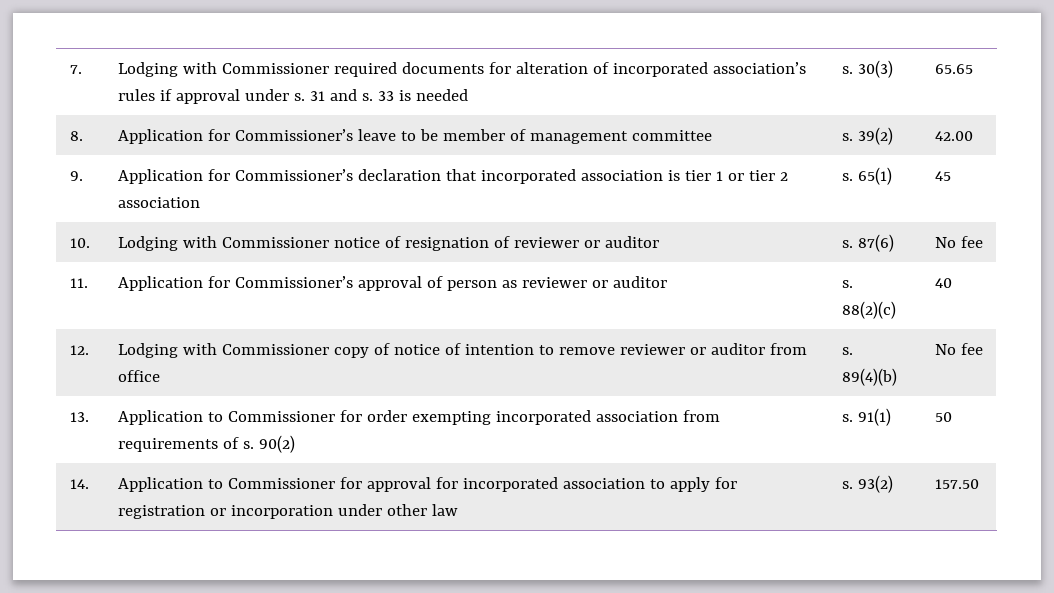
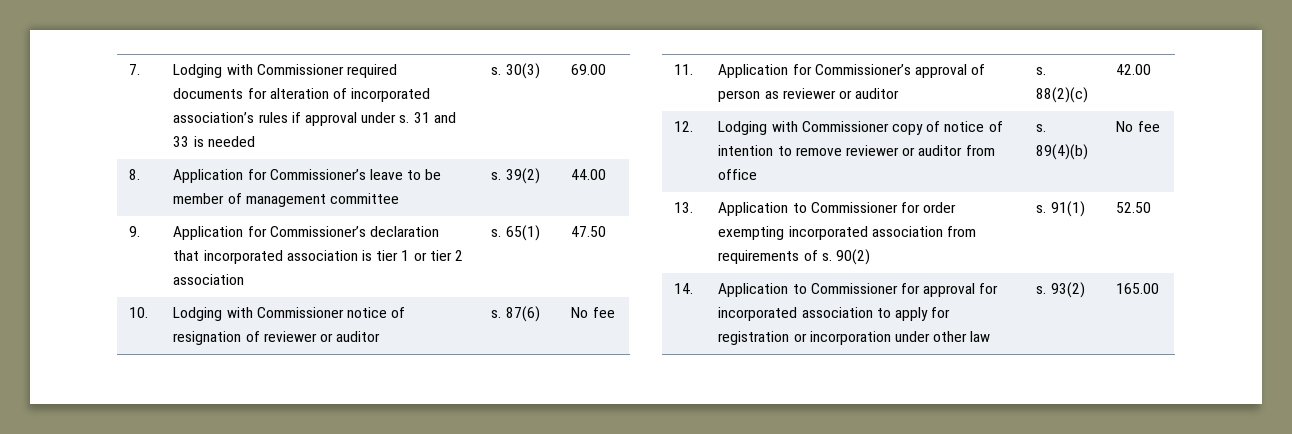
- 7. | Lodging with Commissioner required documents for alteration of incorporated association’s rules if approval under s. 31 and s. 33 is needed | s. 30(3) | 65.65
+ 7. | Lodging with Commissioner required documents for alteration of incorporated association’s rules if approval under s. 31 and 33 is needed | s. 30(3) | 69.00
- 8. | Application for Commissioner’s leave to be member of management committee | s. 39(2) | 42.00
+ 8. | Application for Commissioner’s leave to be member of management committee | s. 39(2) | 44.00
- 9. | Application for Commissioner’s declaration that incorporated association is tier 1 or tier 2 association | s. 65(1) | 45
+ 9. | Application for Commissioner’s declaration that incorporated association is tier 1 or tier 2 association | s. 65(1) | 47.50
- 11. | Application for Commissioner’s approval of person as reviewer or auditor | s. 88(2)(c) | 40
+ 11. | Application for Commissioner’s approval of person as reviewer or auditor | s. 88(2)(c) | 42.00
- 13. | Application to Commissioner for order exempting incorporated association from requirements of s. 90(2) | s. 91(1) | 50
+ 13. | Application to Commissioner for order exempting incorporated association from requirements of s. 90(2) | s. 91(1) | 52.50
- 14. | Application to Commissioner for approval for incorporated association to apply for registration or incorporation under other law | s. 93(2) | 157.50
+ 14. | Application to Commissioner for approval for incorporated association to apply for registration or incorporation under other law | s. 93(2) | 165.00

